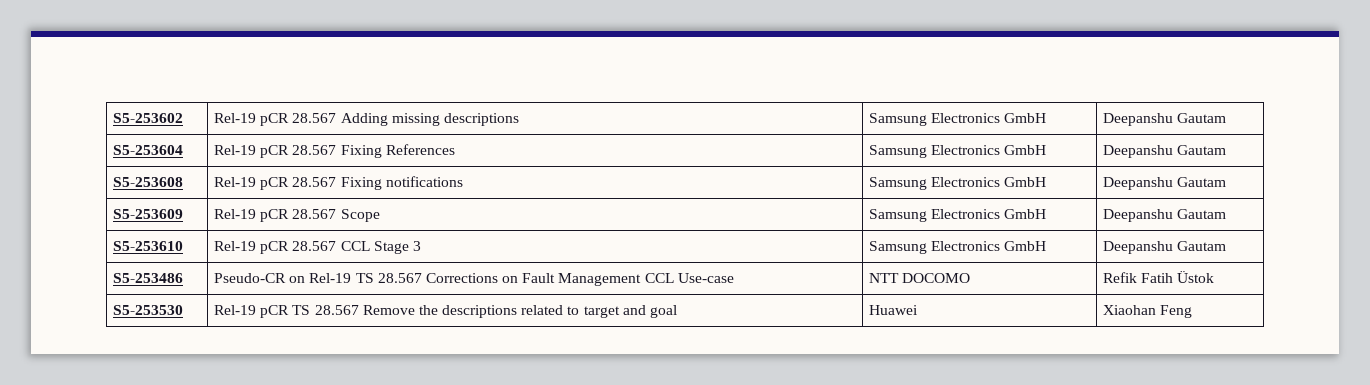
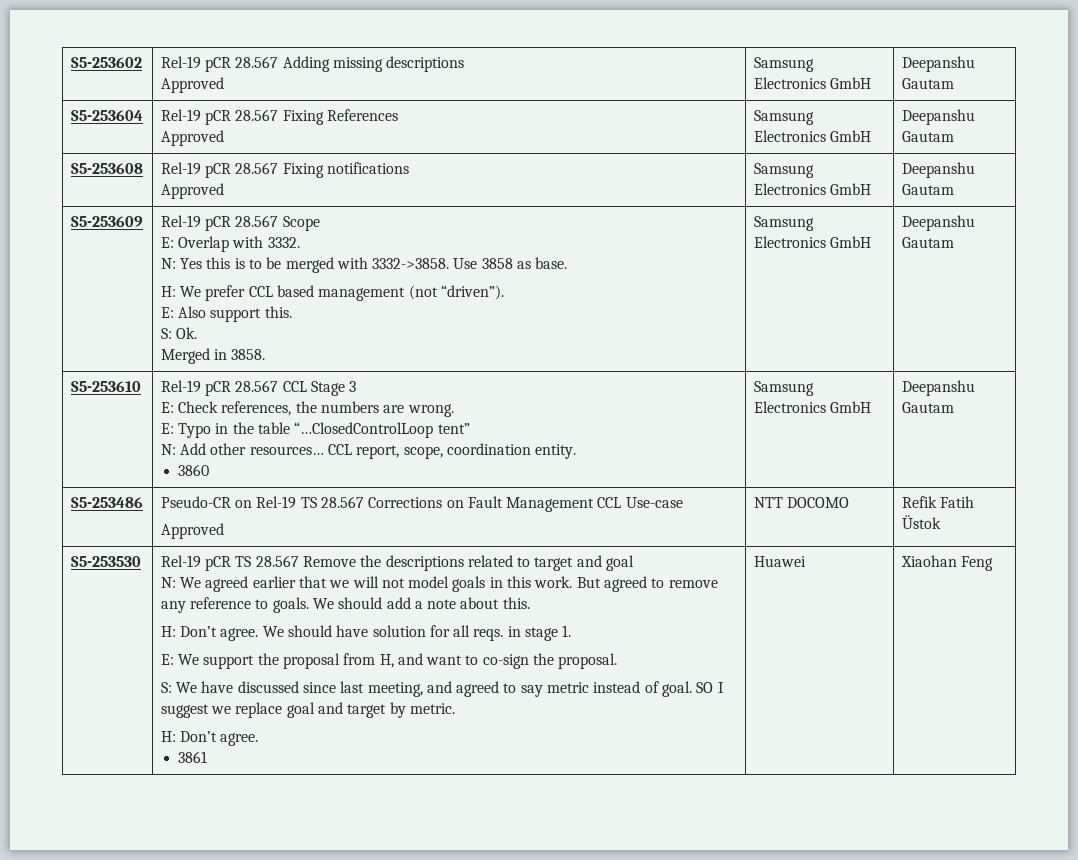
- S5-253602 | Rel-19 pCR 28.567 Adding missing descriptions | Samsung Electronics GmbH | Deepanshu Gautam
+ S5-253602 | Rel-19 pCR 28.567 Adding missing descriptions
+ Approved | Samsung Electronics GmbH | Deepanshu Gautam
- S5-253604 | Rel-19 pCR 28.567 Fixing References | Samsung Electronics GmbH | Deepanshu Gautam
+ S5-253604 | Rel-19 pCR 28.567 Fixing References
+ Approved | Samsung Electronics GmbH | Deepanshu Gautam
- S5-253608 | Rel-19 pCR 28.567 Fixing notifications | Samsung Electronics GmbH | Deepanshu Gautam
+ S5-253608 | Rel-19 pCR 28.567 Fixing notifications
+ Approved | Samsung Electronics GmbH | Deepanshu Gautam
+ E: Overlap with 3332.
+ N: Yes this is to be merged with 3332->3858. Use 3858 as base.
+ H: We prefer CCL based management (not “driven”).
+ E: Also support this.
+ S: Ok.
+ Merged in 3858.
- S5-253610 | Rel-19 pCR 28.567 CCL Stage 3 | Samsung Electronics GmbH | Deepanshu Gautam
+ S5-253610 | Rel-19 pCR 28.567 CCL Stage 3
+ E: Check references, the numbers are wrong.
+ E: Typo in the table “…ClosedControlLoop tent”
+ N: Add other resources… CCL report, scope, coordination entity.
+ 3860 | Samsung Electronics GmbH | Deepanshu Gautam
- S5-253486 | Pseudo-CR on Rel-19 TS 28.567 Corrections on Fault Management CCL Use-case | NTT DOCOMO | Refik Fatih Üstok
+ S5-253486 | Pseudo-CR on Rel-19 TS 28.567 Corrections on Fault Management CCL Use-case
+ Approved | NTT DOCOMO | Refik Fatih Üstok
+ N: We agreed earlier that we will not model goals in this work. But agreed to remove any reference to goals. We should add a note about this.
+ H: Don’t agree. We should have solution for all reqs. in stage 1.
+ E: We support the proposal from H, and want to co-sign the proposal.
+ S: We have discussed since last meeting, and agreed to say metric instead of goal. SO I suggest we replace goal and target by metric.
+ H: Don’t agree.
+ 3861

